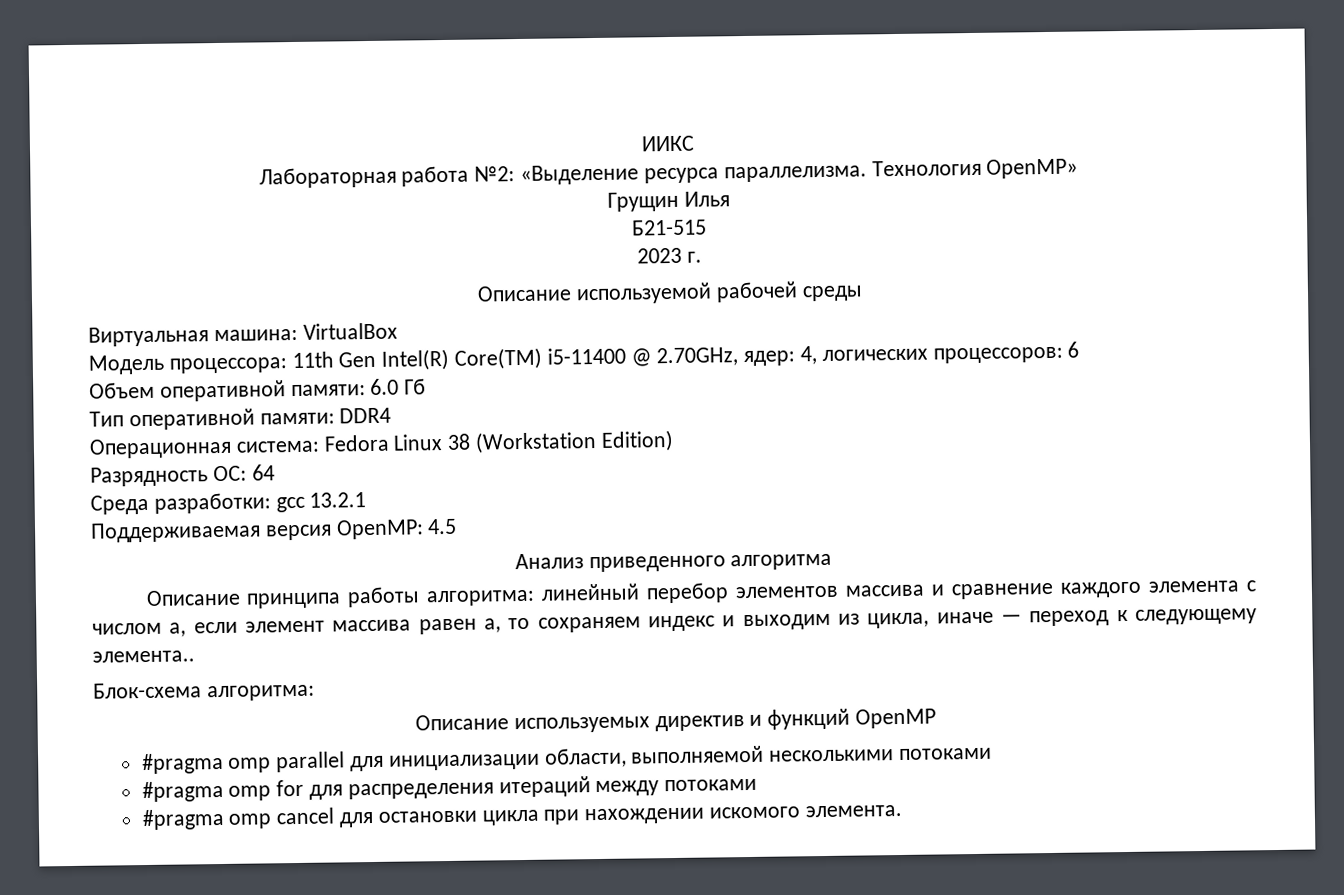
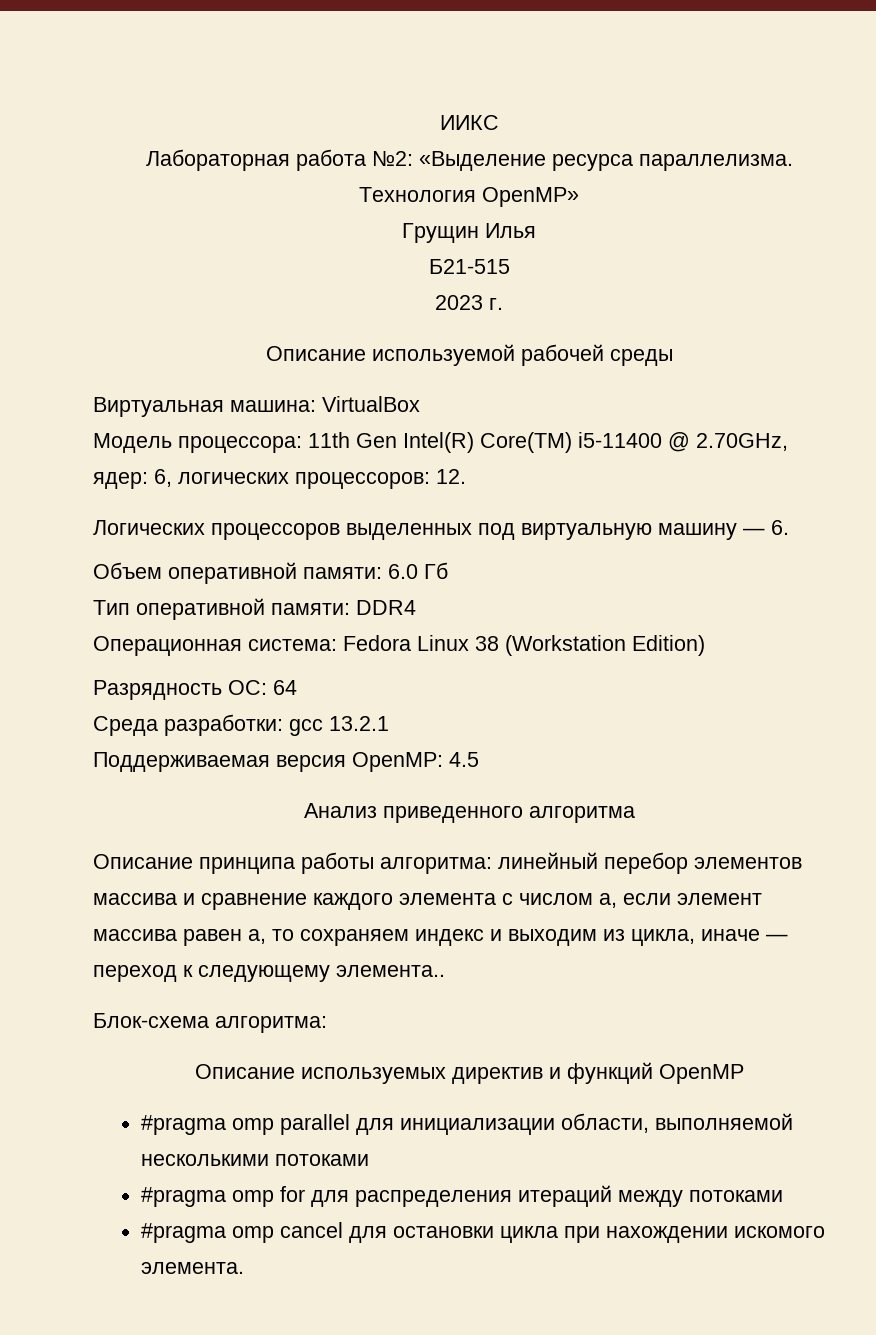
- Модель процессора: 11th Gen Intel(R) Core(TM) i5-11400 @ 2.70GHz, ядер: 4, логических процессоров: 6
+ Модель процессора: 11th Gen Intel(R) Core(TM) i5-11400 @ 2.70GHz, ядер: 6, логических процессоров: 12.
+ Логических процессоров выделенных под виртуальную машину — 6.

